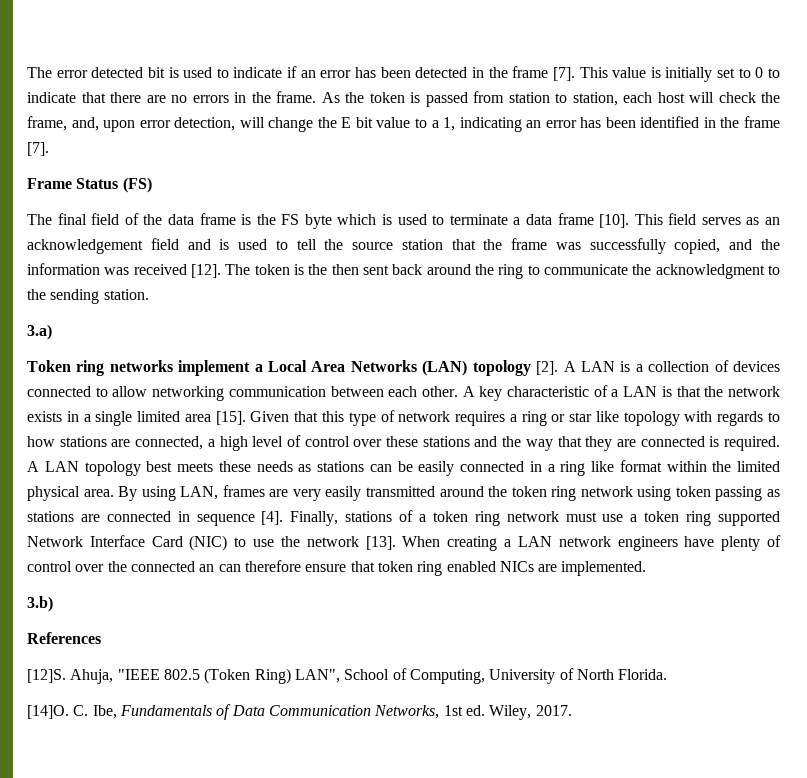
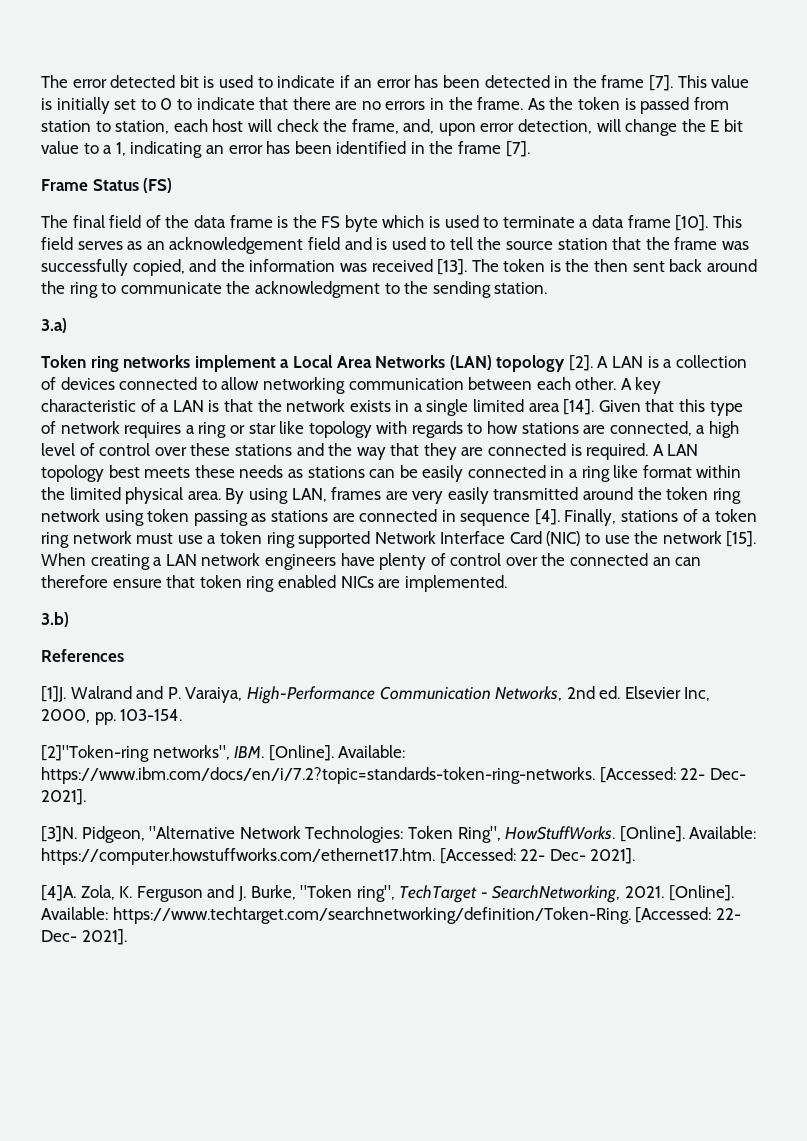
- This field serves as an acknowledgement field and is used to tell the source station that the frame was successfully copied, and the information was received [12].
+ This field serves as an acknowledgement field and is used to tell the source station that the frame was successfully copied, and the information was received [13].
- A key characteristic of a LAN is that the network exists in a single limited area [15].
+ A key characteristic of a LAN is that the network exists in a single limited area [14].
- Finally, stations of a token ring network must use a token ring supported Network Interface Card (NIC) to use the network [13].
+ Finally, stations of a token ring network must use a token ring supported Network Interface Card (NIC) to use the network [15].
- [12]S. Ahuja, "IEEE 802.5 (Token Ring) LAN", School of Computing, University of North Florida.
- [14]O. C. Ibe, Fundamentals of Data Communication Networks, 1st ed. Wiley, 2017.
+ [1]J. Walrand and P. Varaiya, High-Performance Communication Networks, 2nd ed. Elsevier Inc, 2000, pp. 103-154.
+ [2]"Token-ring networks", IBM. [Online]. Available: https://www.ibm.com/docs/en/i/7.2?topic=standards-token-ring-networks. [Accessed: 22- Dec- 2021].
+ [3]N. Pidgeon, "Alternative Network Technologies: Token Ring", HowStuffWorks. [Online]. Available: https://computer.howstuffworks.com/ethernet17.htm. [Accessed: 22- Dec- 2021].
+ [4]A. Zola, K. Ferguson and J. Burke, "Token ring", TechTarget - SearchNetworking, 2021. [Online]. Available: https://www.techtarget.com/searchnetworking/definition/Token-Ring. [Accessed: 22- Dec- 2021].

